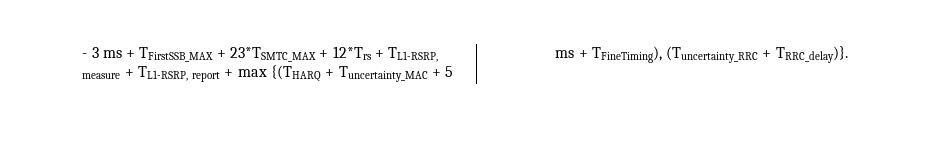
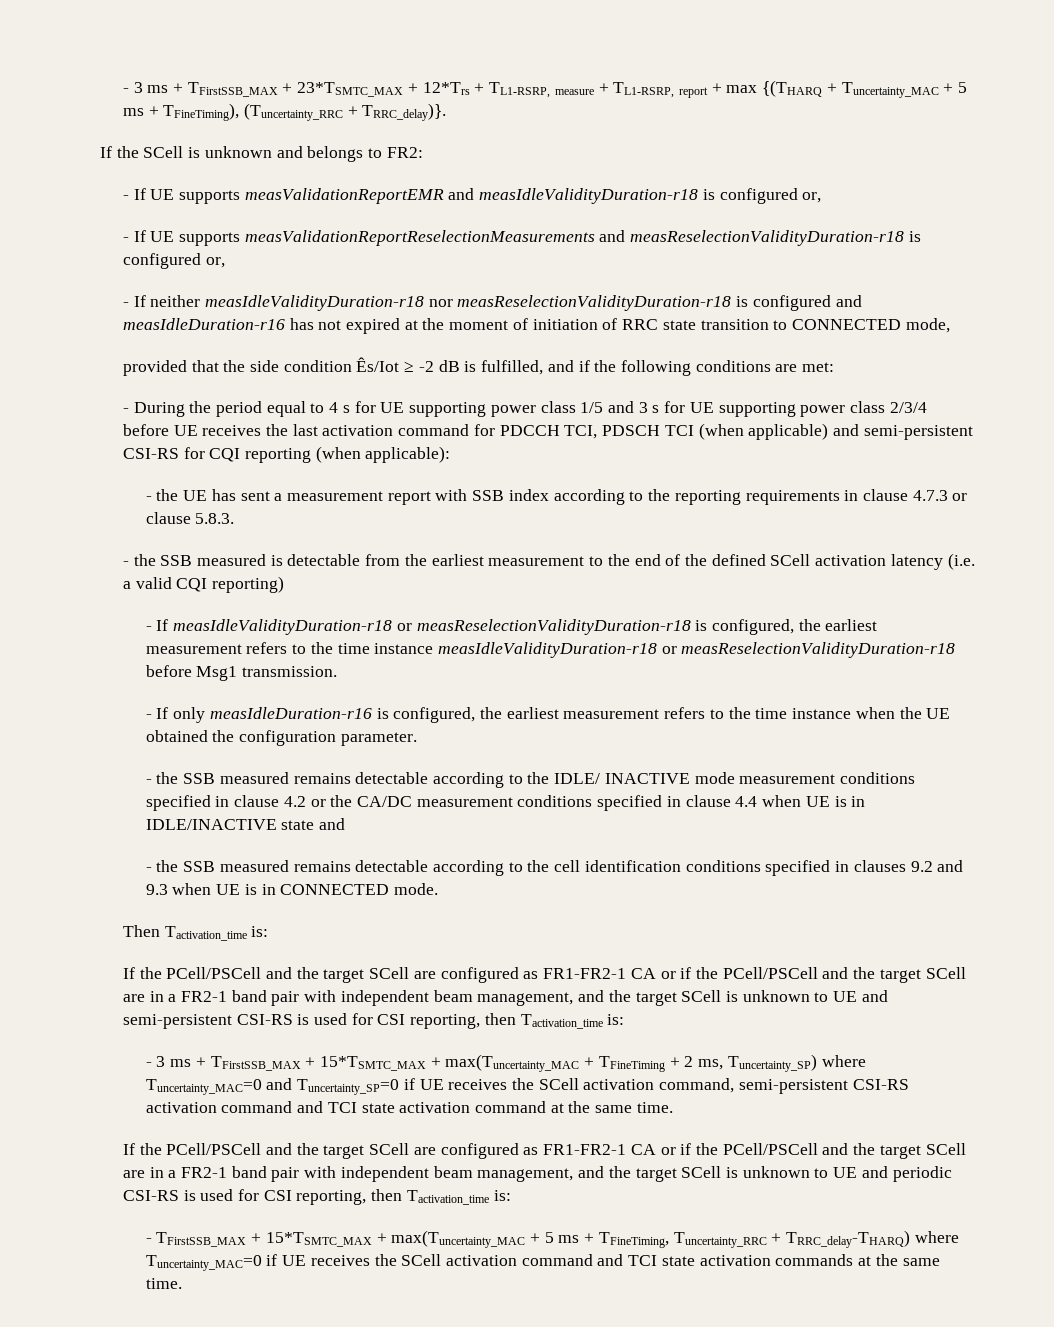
+ If the SCell is unknown and belongs to FR2:
+ - If UE supports measValidationReportEMR and measIdleValidityDuration-r18 is configured or,
+ - If UE supports measValidationReportReselectionMeasurements and measReselectionValidityDuration-r18 is configured or,
+ - If neither measIdleValidityDuration-r18 nor measReselectionValidityDuration-r18 is configured and measIdleDuration-r16 has not expired at the moment of initiation of RRC state transition to CONNECTED mode,
+ provided that the side condition Ês/Iot ≥ -2 dB is fulfilled, and if the following conditions are met:
+ - During the period equal to 4 s for UE supporting power class 1/5 and 3 s for UE supporting power class 2/3/4 before UE receives the last activation command for PDCCH TCI, PDSCH TCI (when applicable) and semi-persistent CSI-RS for CQI reporting (when applicable):
+ - the UE has sent a measurement report with SSB index according to the reporting requirements in clause 4.7.3 or clause 5.8.3.
+ - the SSB measured is detectable from the earliest measurement to the end of the defined SCell activation latency (i.e. a valid CQI reporting)
+ - If measIdleValidityDuration-r18 or measReselectionValidityDuration-r18 is configured, the earliest measurement refers to the time instance measIdleValidityDuration-r18 or measReselectionValidityDuration-r18 before Msg1 transmission.
+ - If only measIdleDuration-r16 is configured, the earliest measurement refers to the time instance when the UE obtained the configuration parameter.
+ - the SSB measured remains detectable according to the IDLE/ INACTIVE mode measurement conditions specified in clause 4.2 or the CA/DC measurement conditions specified in clause 4.4 when UE is in IDLE/INACTIVE state and
+ - the SSB measured remains detectable according to the cell identification conditions specified in clauses 9.2 and 9.3 when UE is in CONNECTED mode.
+ Then Tactivation_time is:
+ If the PCell/PSCell and the target SCell are configured as FR1-FR2-1 CA or if the PCell/PSCell and the target SCell are in a FR2-1 band pair with independent beam management, and the target SCell is unknown to UE and semi-persistent CSI-RS is used for CSI reporting, then Tactivation_time is:
+ - 3 ms + TFirstSSB_MAX + 15*TSMTC_MAX + max(Tuncertainty_MAC + TFineTiming + 2 ms, Tuncertainty_SP) where Tuncertainty_MAC=0 and Tuncertainty_SP=0 if UE receives the SCell activation command, semi-persistent CSI-RS activation command and TCI state activation command at the same time.
+ If the PCell/PSCell and the target SCell are configured as FR1-FR2-1 CA or if the PCell/PSCell and the target SCell are in a FR2-1 band pair with independent beam management, and the target SCell is unknown to UE and periodic CSI-RS is used for CSI reporting, then Tactivation_time is:
+ - TFirstSSB_MAX + 15*TSMTC_MAX + max(Tuncertainty_MAC + 5 ms + TFineTiming, Tuncertainty_RRC + TRRC_delay-THARQ) where Tuncertainty_MAC=0 if UE receives the SCell activation command and TCI state activation commands at the same time.

